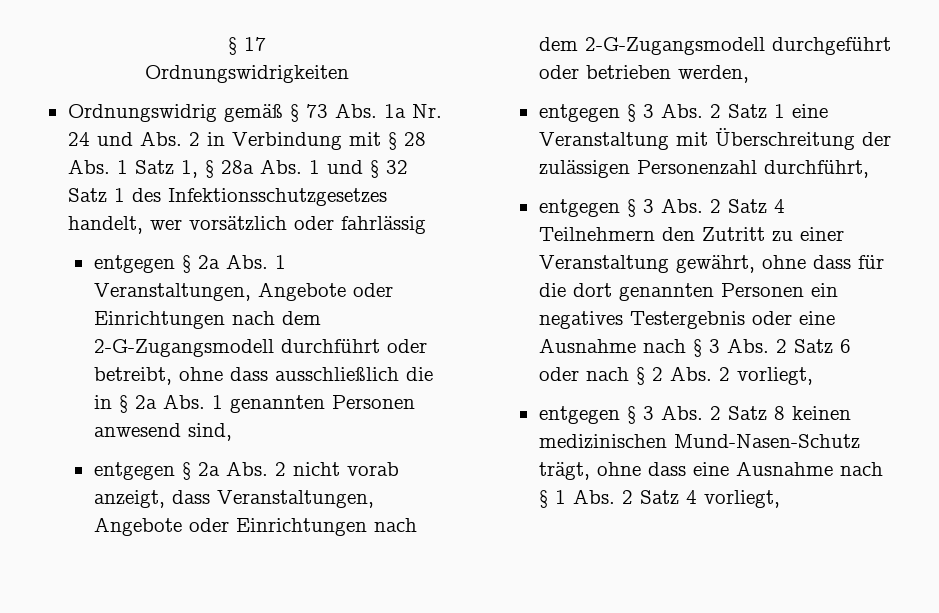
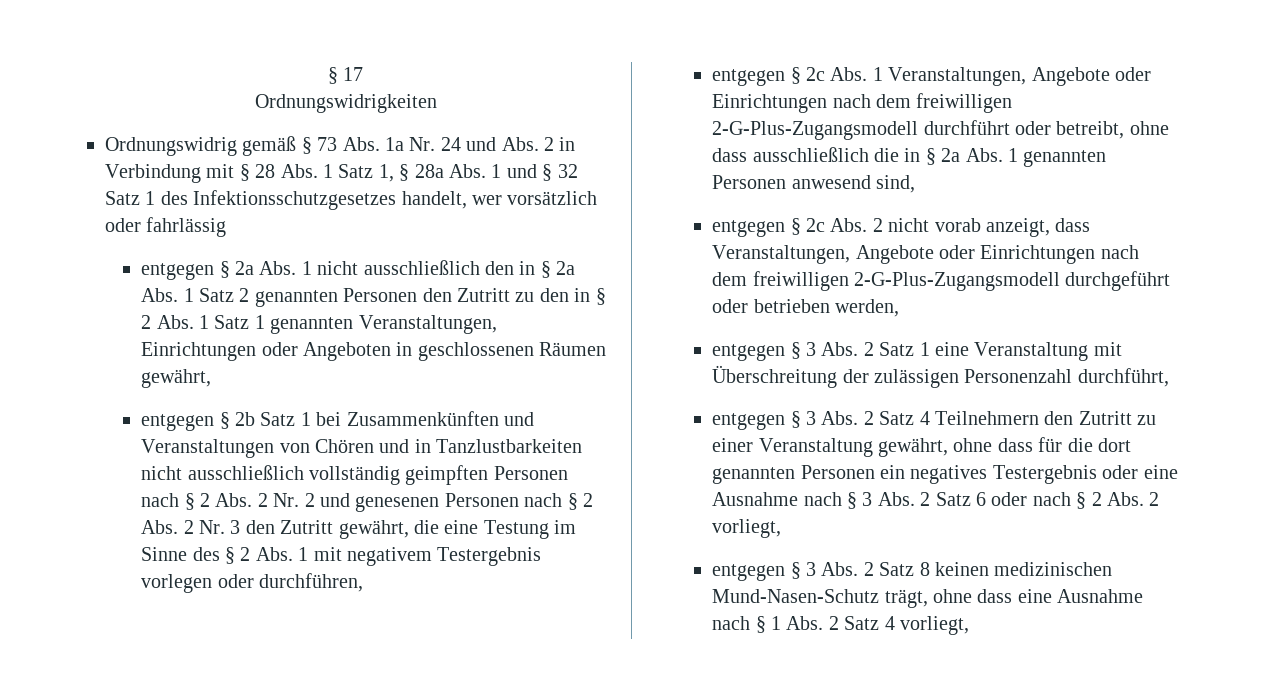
- entgegen § 2a Abs. 1 Veranstaltungen, Angebote oder Einrichtungen nach dem 2-G-Zugangsmodell durchführt oder betreibt, ohne dass ausschließlich die in § 2a Abs. 1 genannten Personen anwesend sind,
+ entgegen § 2a Abs. 1 nicht ausschließlich den in § 2a Abs. 1 Satz 2 genannten Personen den Zutritt zu den in § 2 Abs. 1 Satz 1 genannten Veranstaltungen, Einrichtungen oder Angeboten in geschlossenen Räumen gewährt,
+ entgegen § 2b Satz 1 bei Zusammenkünften und Veranstaltungen von Chören und in Tanzlustbarkeiten nicht ausschließlich vollständig geimpften Personen nach § 2 Abs. 2 Nr. 2 und genesenen Personen nach § 2 Abs. 2 Nr. 3 den Zutritt gewährt, die eine Testung im Sinne des § 2 Abs. 1 mit negativem Testergebnis vorlegen oder durchführen,
+ entgegen § 2c Abs. 1 Veranstaltungen, Angebote oder Einrichtungen nach dem freiwilligen 2-G-Plus-Zugangsmodell durchführt oder betreibt, ohne dass ausschließlich die in § 2a Abs. 1 genannten Personen anwesend sind,
- entgegen § 2a Abs. 2 nicht vorab anzeigt, dass Veranstaltungen, Angebote oder Einrichtungen nach dem 2-G-Zugangsmodell durchgeführt oder betrieben werden,
+ entgegen § 2c Abs. 2 nicht vorab anzeigt, dass Veranstaltungen, Angebote oder Einrichtungen nach dem freiwilligen 2-G-Plus-Zugangsmodell durchgeführt oder betrieben werden,

